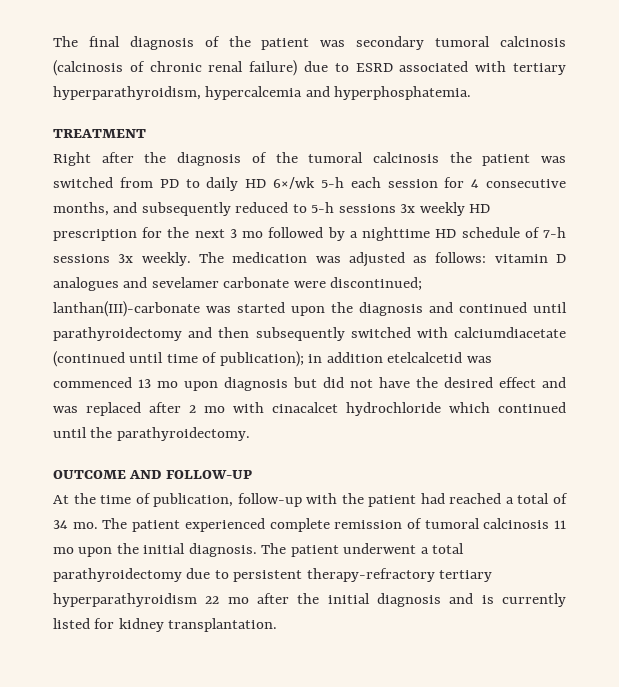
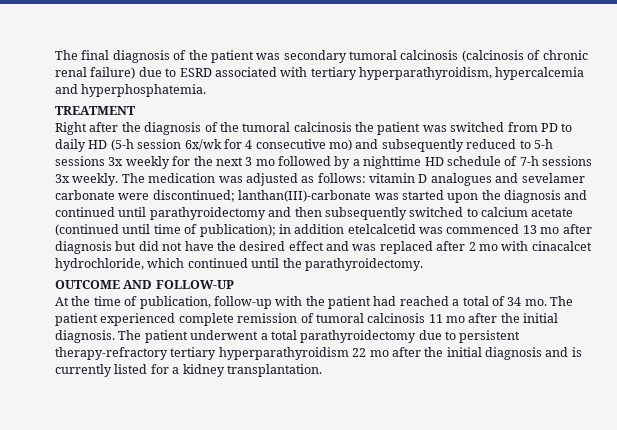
- Right after the diagnosis of the tumoral calcinosis the patient was switched from PD to daily HD 6×/wk 5-h each session for 4 consecutive months, and subsequently reduced to 5-h sessions 3x weekly HD prescription for the next 3 mo followed by a nighttime HD schedule of 7-h sessions 3x weekly.
+ Right after the diagnosis of the tumoral calcinosis the patient was switched from PD to daily HD (5-h session 6x/wk for 4 consecutive mo) and subsequently reduced to 5-h sessions 3x weekly for the next 3 mo followed by a nighttime HD schedule of 7-h sessions 3x weekly.
- lanthan(III)-carbonate was started upon the diagnosis and continued until parathyroidectomy and then subsequently switched with calciumdiacetate (continued until time of publication);
+ lanthan(III)-carbonate was started upon the diagnosis and continued until parathyroidectomy and then subsequently switched to calcium acetate (continued until time of publication);
- in addition etelcalcetid was commenced 13 mo upon diagnosis but did not have the desired effect and was replaced after 2 mo with cinacalcet hydrochloride which continued until the parathyroidectomy.
+ in addition etelcalcetid was commenced 13 mo after diagnosis but did not have the desired effect and was replaced after 2 mo with cinacalcet hydrochloride, which continued until the parathyroidectomy.
- The patient experienced complete remission of tumoral calcinosis 11 mo upon the initial diagnosis.
+ The patient experienced complete remission of tumoral calcinosis 11 mo after the initial diagnosis.
- The patient underwent a total parathyroidectomy due to persistent therapy-refractory tertiary hyperparathyroidism 22 mo after the initial diagnosis and is currently listed for kidney transplantation.
+ The patient underwent a total parathyroidectomy due to persistent therapy-refractory tertiary hyperparathyroidism 22 mo after the initial diagnosis and is currently listed for a kidney transplantation.

